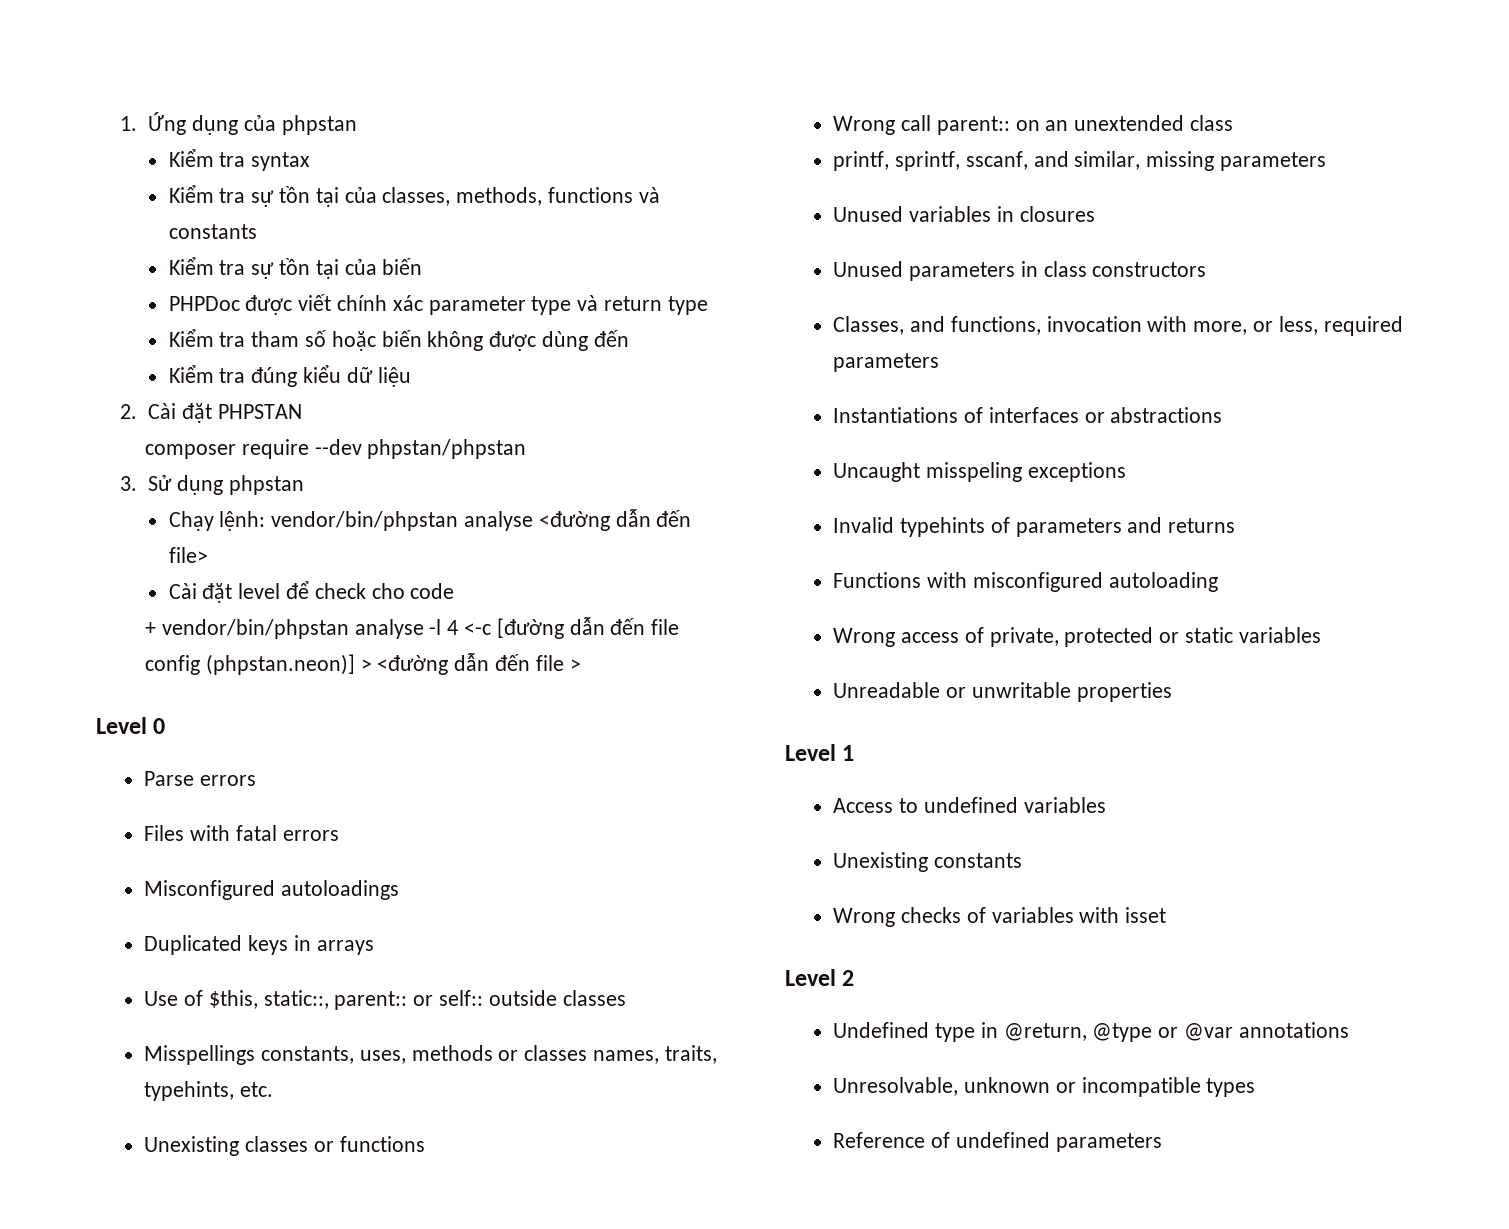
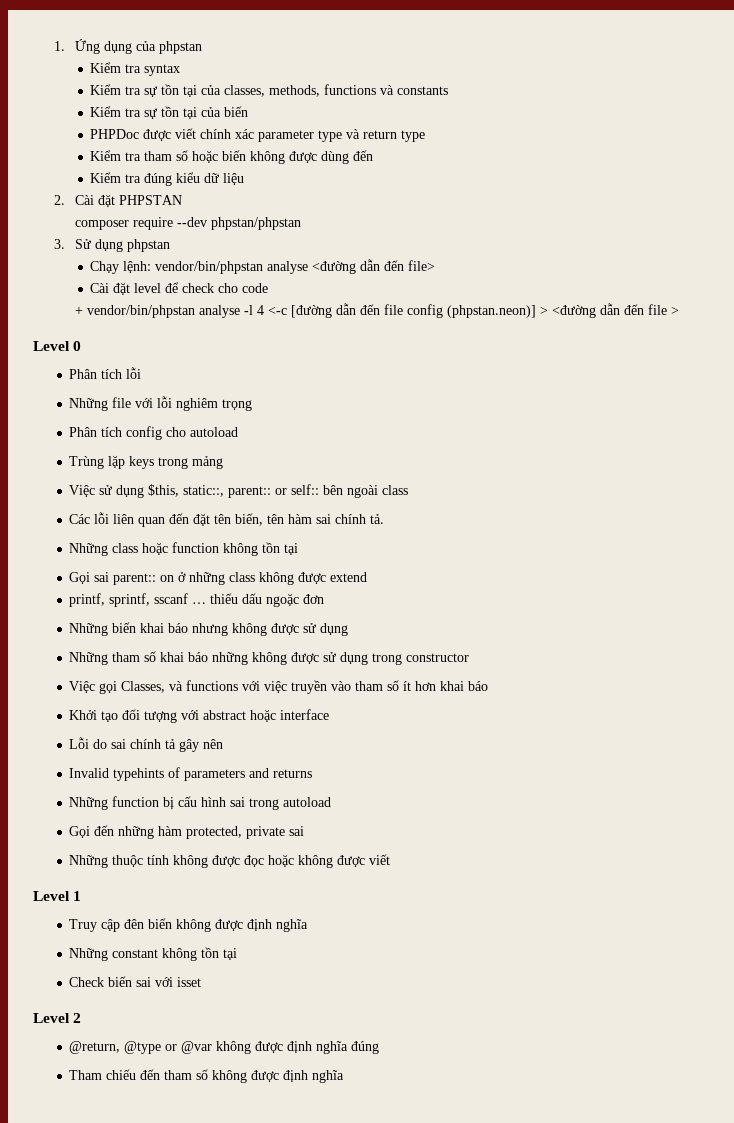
- Parse errors
- Files with fatal errors
- Misconfigured autoloadings
- Duplicated keys in arrays
- Use of $this, static::, parent:: or self:: outside classes
- Misspellings constants, uses, methods or classes names, traits, typehints, etc.
- Unexisting classes or functions
- Wrong call parent:: on an unextended class
- printf, sprintf, sscanf, and similar, missing parameters
- Unused variables in closures
- Unused parameters in class constructors
- Classes, and functions, invocation with more, or less, required parameters
- Instantiations of interfaces or abstractions
- Uncaught misspeling exceptions
+ Phân tích lỗi
+ Những file với lỗi nghiêm trọng
+ Phân tích config cho autoload
+ Trùng lặp keys trong mảng
+ Việc sử dụng $this, static::, parent:: or self:: bên ngoài class
+ Các lỗi liên quan đến đặt tên biến, tên hàm sai chính tả.
+ Những class hoặc function không tồn tại
+ Gọi sai parent:: on ở những class không được extend
+ printf, sprintf, sscanf … thiếu dấu ngoặc đơn
+ Những biến khai báo nhưng không được sử dụng
+ Những tham số khai báo những không được sử dụng trong constructor
+ Việc gọi Classes, và functions với việc truyền vào tham số ít hơn khai báo
+ Khởi tạo đối tượng với abstract hoặc interface
+ Lỗi do sai chính tả gây nên
- Functions with misconfigured autoloading
- Wrong access of private, protected or static variables
- Unreadable or unwritable properties
+ Những function bị cấu hình sai trong autoload
+ Gọi đến những hàm protected, private sai
+ Những thuộc tính không được đọc hoặc không được viết
  Level 1
- Access to undefined variables
- Unexisting constants
- Wrong checks of variables with isset
+ Truy cập đên biến không được định nghĩa
+ Những constant không tồn tại
+ Check biến sai với isset
- Undefined type in @return, @type or @var annotations
- Unresolvable, unknown or incompatible types
- Reference of undefined parameters
+ @return, @type or @var không được định nghĩa đúng
+ Tham chiếu đến tham số không được định nghĩa

